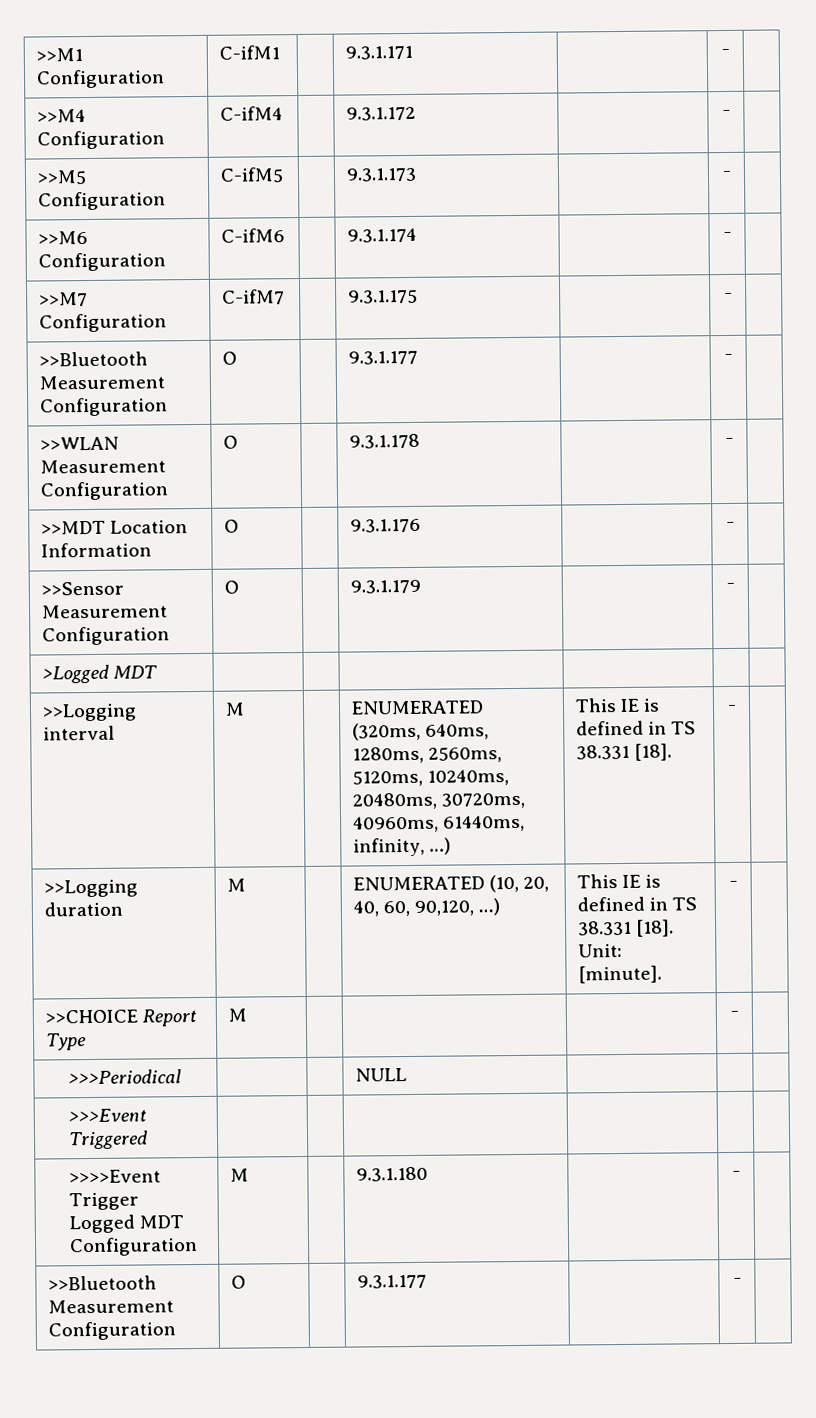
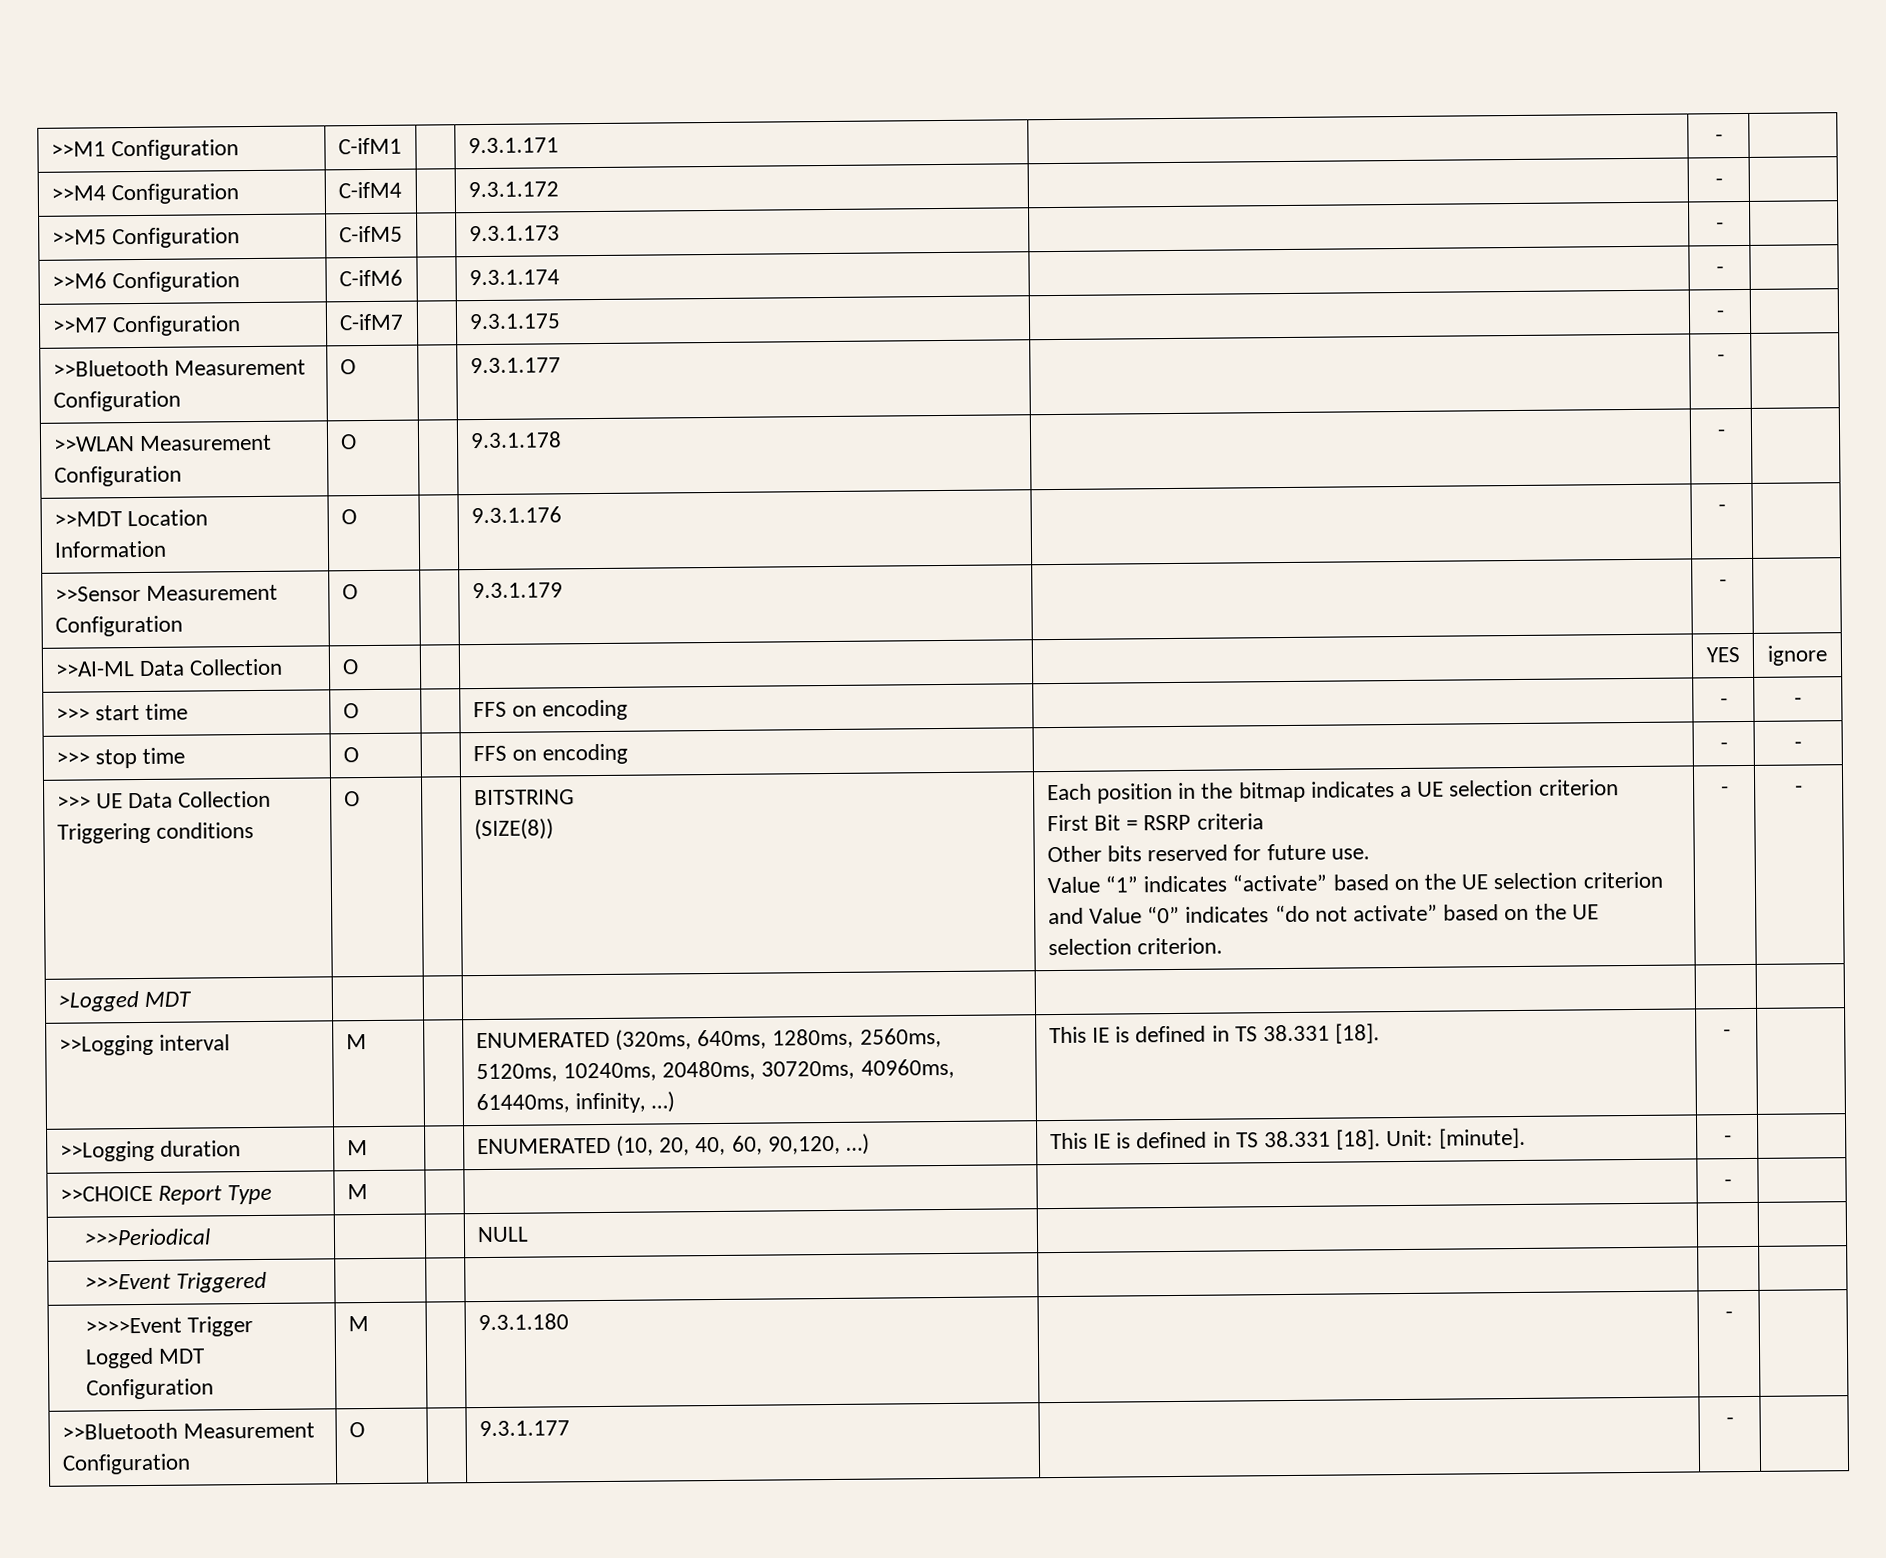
+ >>AI-ML Data Collection | O | | | | YES | ignore
+ >>> start time | O | | FFS on encoding | | - | -
+ >>> stop time | O | | FFS on encoding | | - | -
+ >>> UE Data Collection Triggering conditions | O | | BITSTRING
+ (SIZE(8)) | Each position in the bitmap indicates a UE selection criterion
+ First Bit = RSRP criteria
+ Other bits reserved for future use.
+ Value “1” indicates “activate” based on the UE selection criterion and Value “0” indicates “do not activate” based on the UE selection criterion. | - | -

